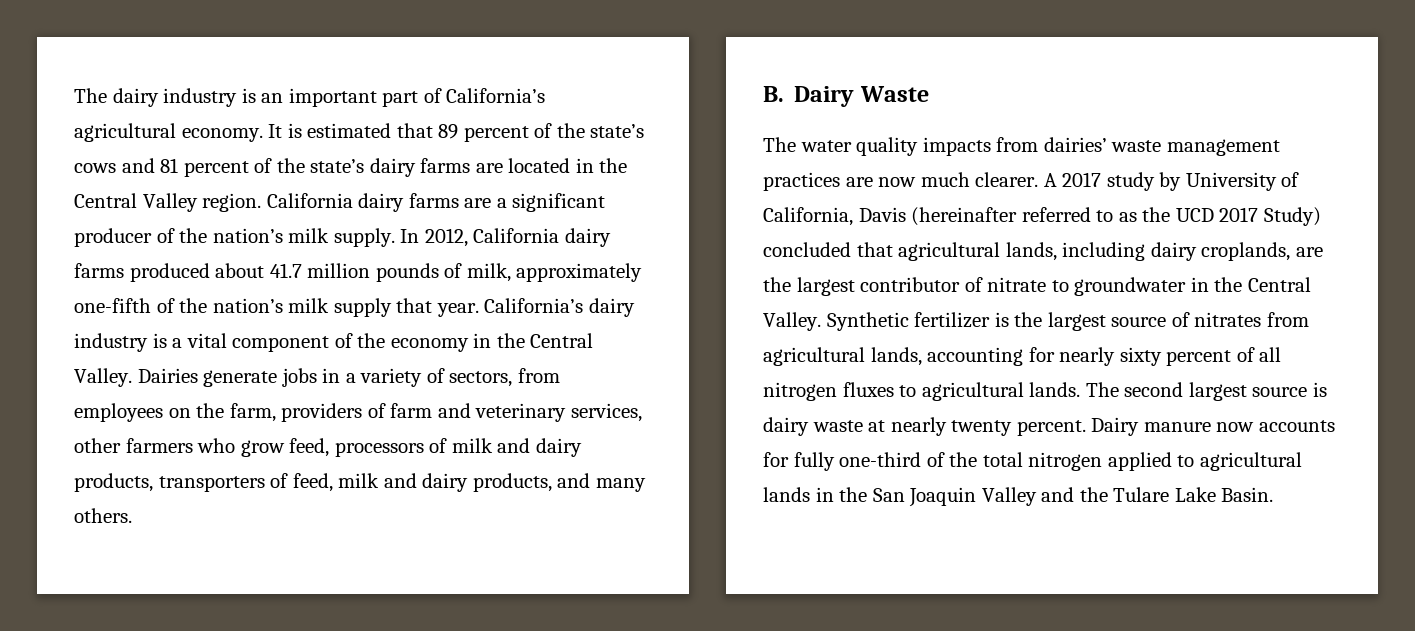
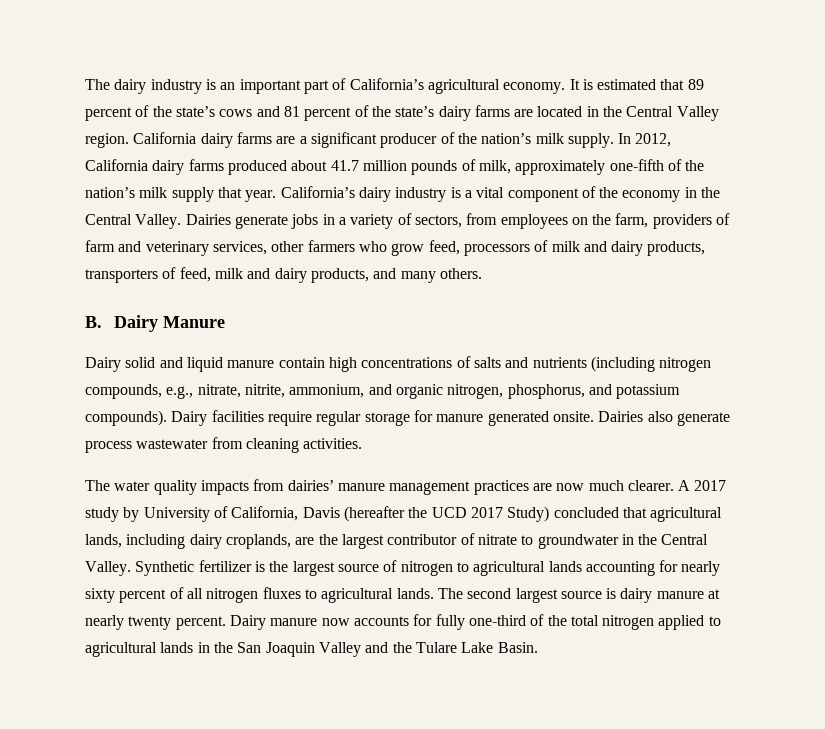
- B. Dairy Waste
+ B. Dairy Manure
+ Dairy solid and liquid manure contain high concentrations of salts and nutrients (including nitrogen compounds, e.g., nitrate, nitrite, ammonium, and organic nitrogen, phosphorus, and potassium compounds). Dairy facilities require regular storage for manure generated onsite. Dairies also generate process wastewater from cleaning activities.
- The water quality impacts from dairies’ waste management practices are now much clearer.
+ The water quality impacts from dairies’ manure management practices are now much clearer.
- A 2017 study by University of California, Davis (hereinafter referred to as the UCD 2017 Study) concluded that agricultural lands, including dairy croplands, are the largest contributor of nitrate to groundwater in the Central Valley.
+ A 2017 study by University of California, Davis (hereafter the UCD 2017 Study) concluded that agricultural lands, including dairy croplands, are the largest contributor of nitrate to groundwater in the Central Valley.
- Synthetic fertilizer is the largest source of nitrates from agricultural lands, accounting for nearly sixty percent of all nitrogen fluxes to agricultural lands.
+ Synthetic fertilizer is the largest source of nitrogen to agricultural lands accounting for nearly sixty percent of all nitrogen fluxes to agricultural lands.
- The second largest source is dairy waste at nearly twenty percent.
+ The second largest source is dairy manure at nearly twenty percent.

